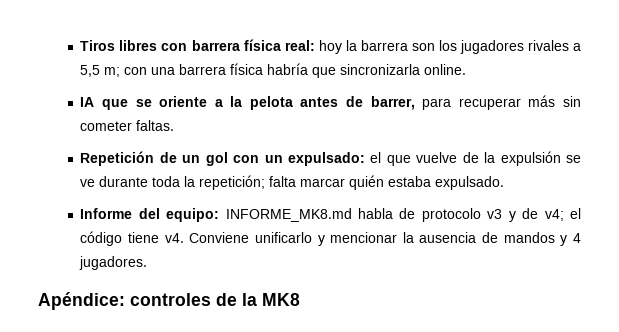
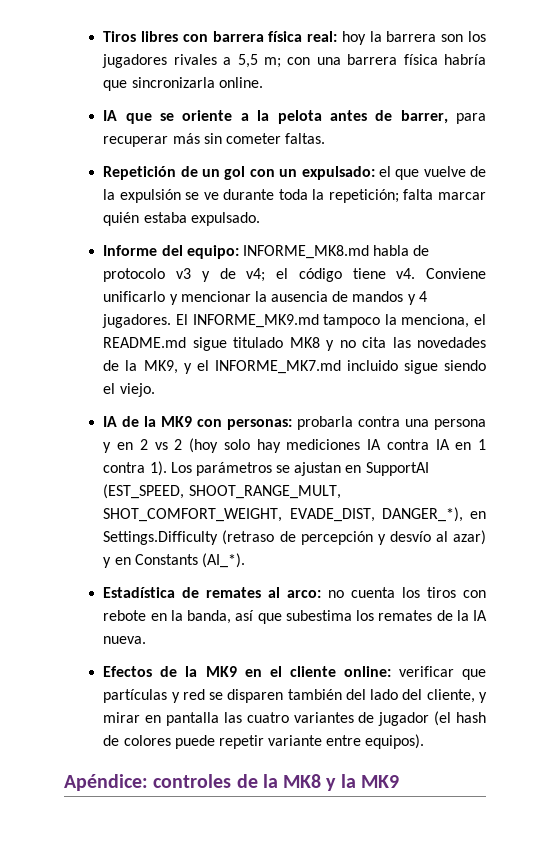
+ El INFORME_MK9.md tampoco la menciona, el README.md sigue titulado MK8 y no cita las novedades de la MK9, y el INFORME_MK7.md incluido sigue siendo el viejo.
+ IA de la MK9 con personas: probarla contra una persona y en 2 vs 2 (hoy solo hay mediciones IA contra IA en 1 contra 1). Los parámetros se ajustan en SupportAI (EST_SPEED, SHOOT_RANGE_MULT, SHOT_COMFORT_WEIGHT, EVADE_DIST, DANGER_*), en Settings.Difficulty (retraso de percepción y desvío al azar) y en Constants (AI_*).
+ Estadística de remates al arco: no cuenta los tiros con rebote en la banda, así que subestima los remates de la IA nueva.
+ Efectos de la MK9 en el cliente online: verificar que partículas y red se disparen también del lado del cliente, y mirar en pantalla las cuatro variantes de jugador (el hash de colores puede repetir variante entre equipos).
- Apéndice: controles de la MK8
+ Apéndice: controles de la MK8 y la MK9

